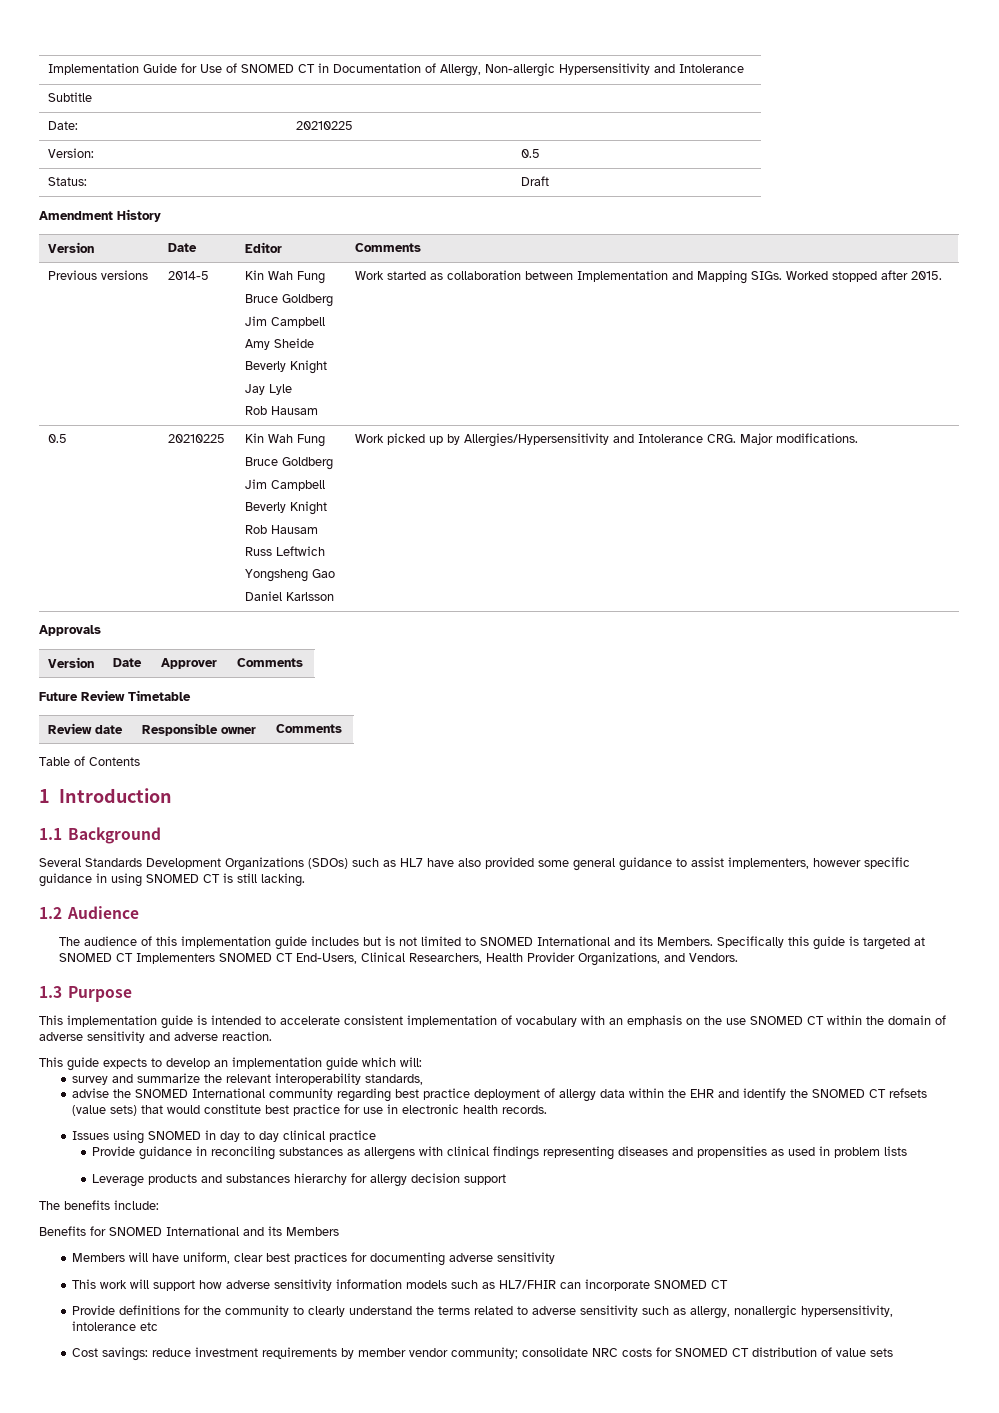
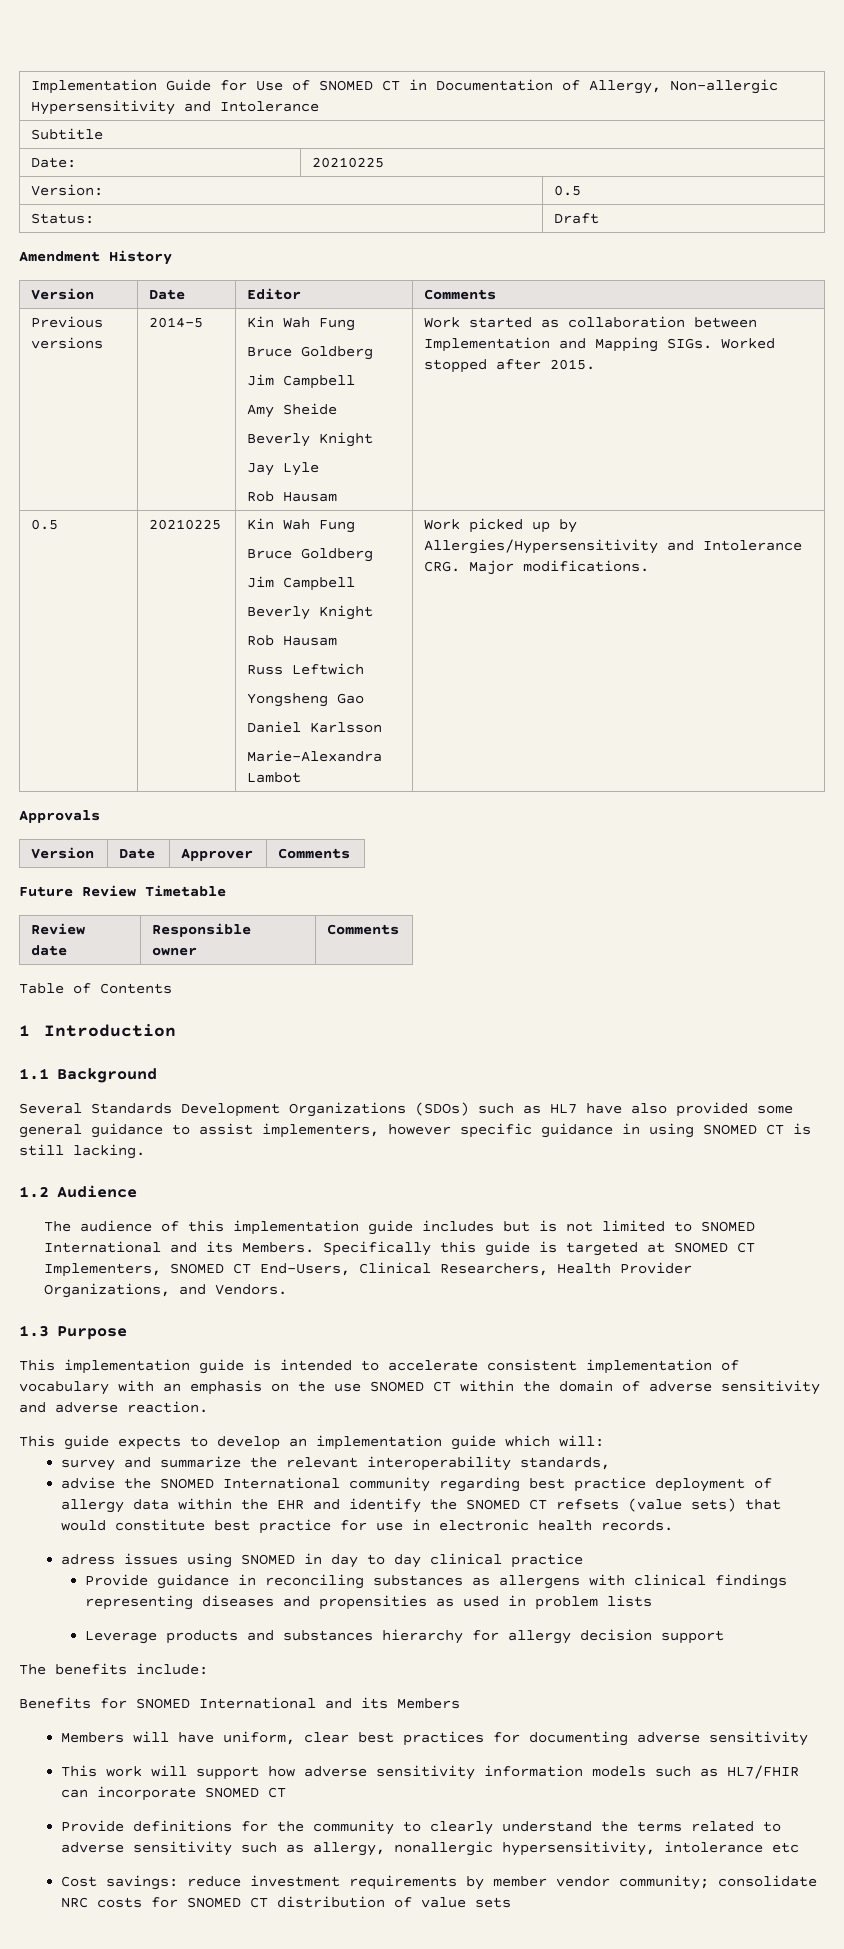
  0.5 | 20210225 | Kin Wah Fung
  Bruce Goldberg
  Jim Campbell
  Beverly Knight
  Rob Hausam
  Russ Leftwich
  Yongsheng Gao
- Daniel Karlsson | Work picked up by Allergies/Hypersensitivity and Intolerance CRG. Major modifications.
+ Daniel Karlsson
+ Marie-Alexandra Lambot | Work picked up by Allergies/Hypersensitivity and Intolerance CRG. Major modifications.
- Specifically this guide is targeted at SNOMED CT Implementers SNOMED CT End-Users, Clinical Researchers, Health Provider Organizations, and Vendors.
+ Specifically this guide is targeted at SNOMED CT Implementers, SNOMED CT End-Users, Clinical Researchers, Health Provider Organizations, and Vendors.
- Issues using SNOMED in day to day clinical practice
+ adress issues using SNOMED in day to day clinical practice

